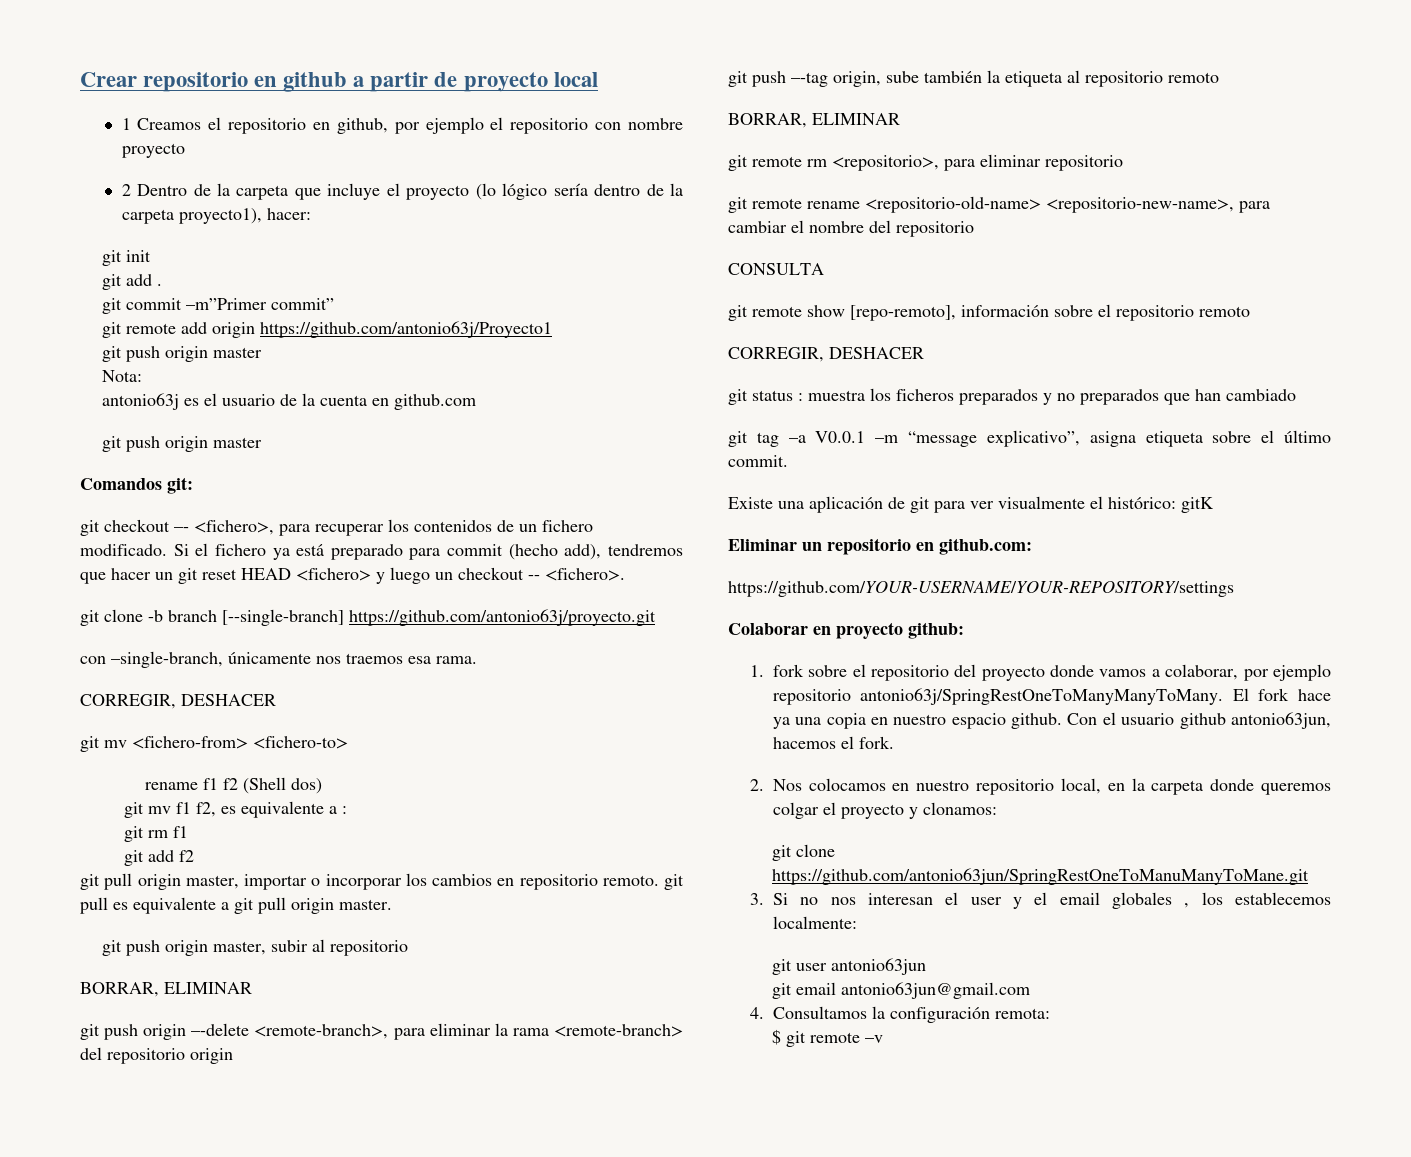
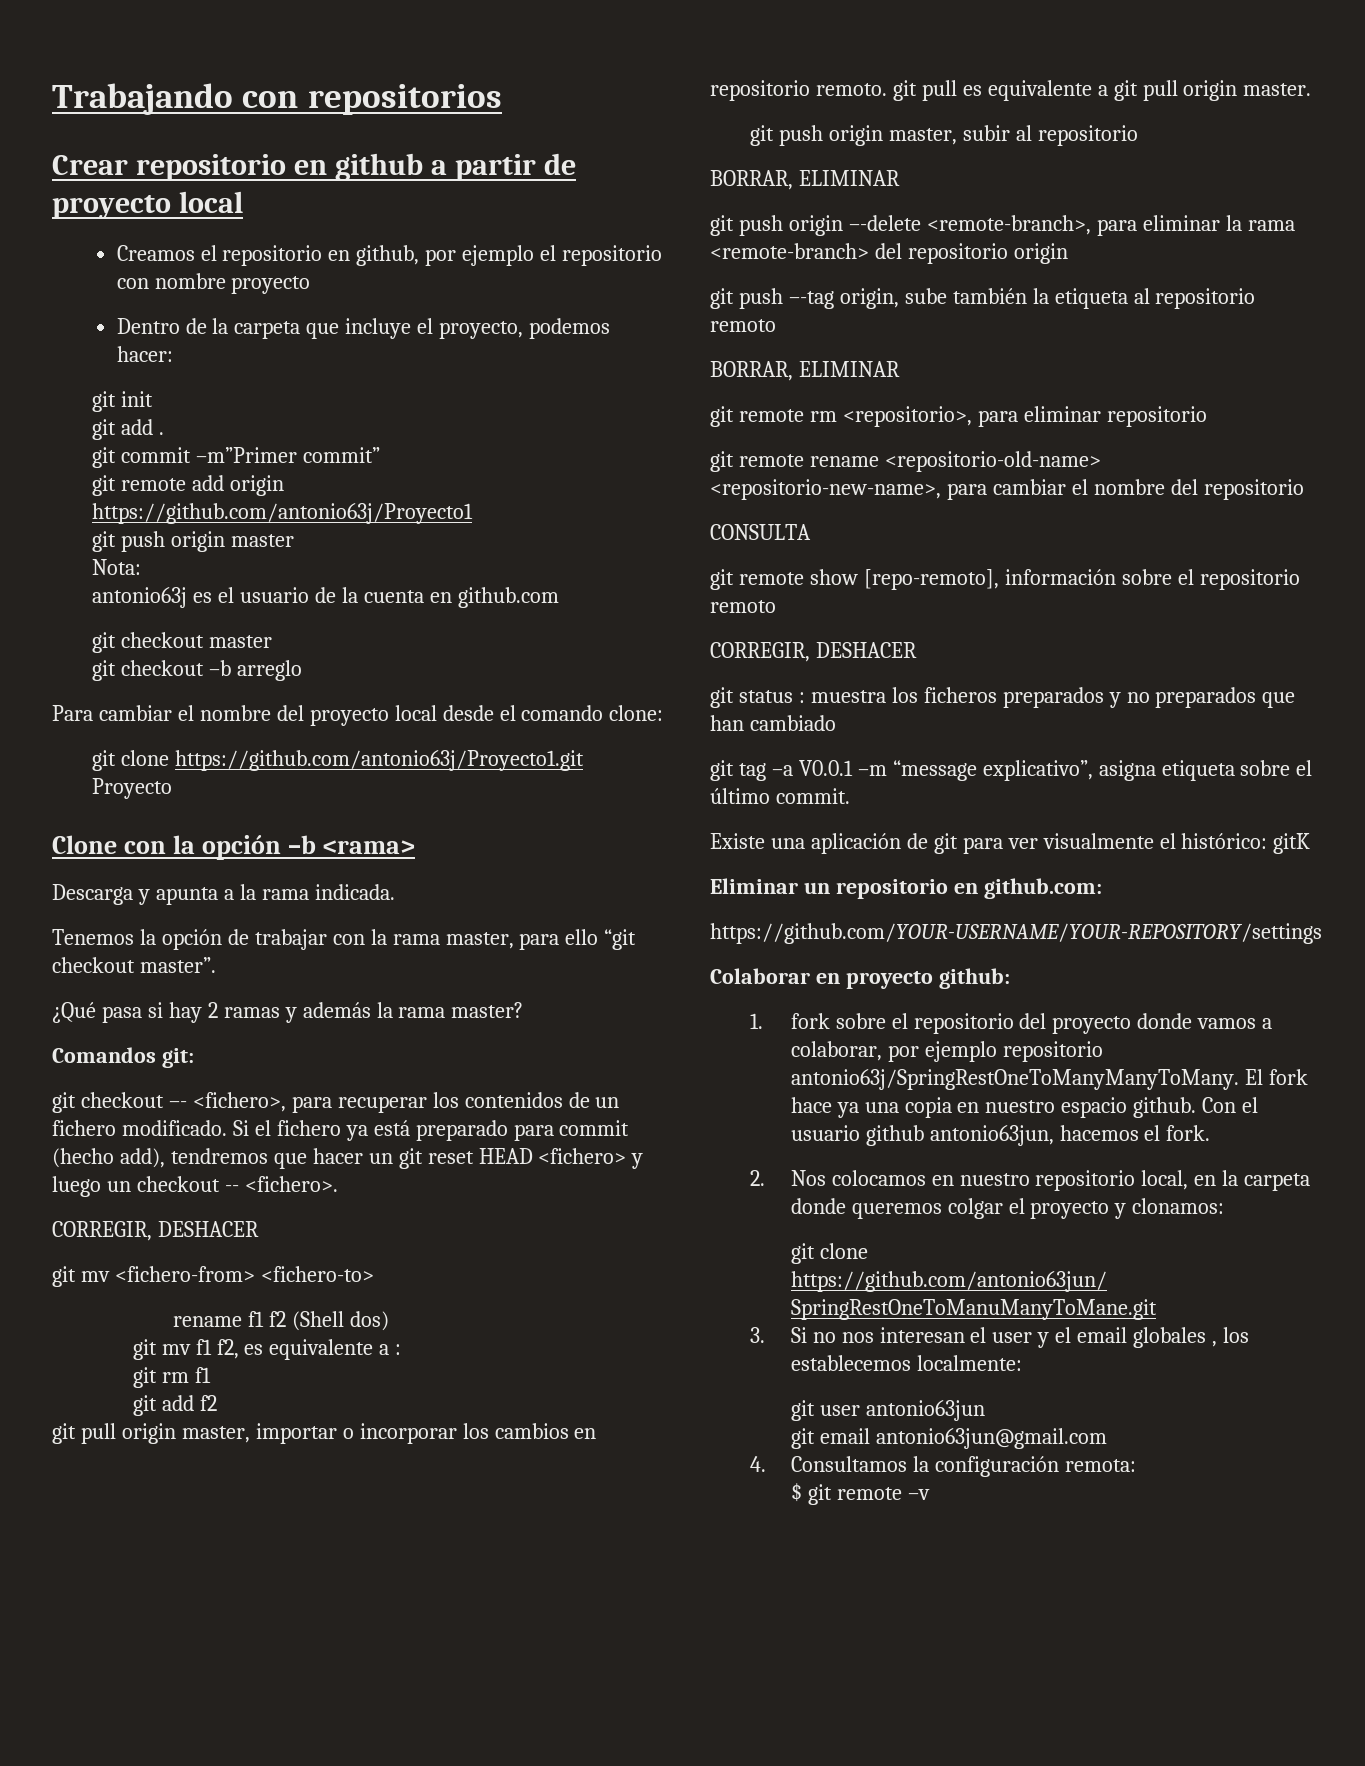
+ Trabajando con repositorios
- 1 Creamos el repositorio en github, por ejemplo el repositorio con nombre proyecto
+ Creamos el repositorio en github, por ejemplo el repositorio con nombre proyecto
- 2 Dentro de la carpeta que incluye el proyecto (lo lógico sería dentro de la carpeta proyecto1), hacer:
+ Dentro de la carpeta que incluye el proyecto, podemos hacer:
  antonio63j es el usuario de la cuenta en github.com
- git push origin master
+ git checkout master
+ git checkout –b arreglo
+ Para cambiar el nombre del proyecto local desde el comando clone:
+ git clone https://github.com/antonio63j/Proyecto1.git Proyecto
+ Clone con la opción –b <rama>
+ Descarga y apunta a la rama indicada.
+ Tenemos la opción de trabajar con la rama master, para ello “git checkout master”.
+ ¿Qué pasa si hay 2 ramas y además la rama master?
- git clone -b branch [--single-branch] https://github.com/antonio63j/proyecto.git
- con –single-branch, únicamente nos traemos esa rama.

